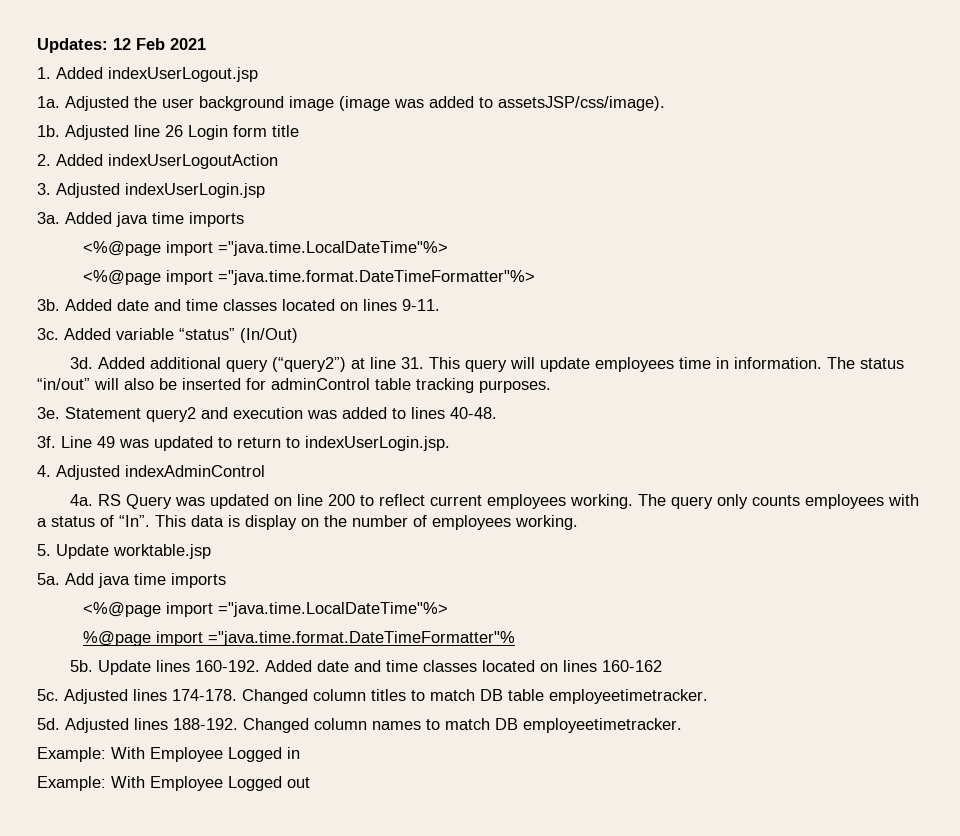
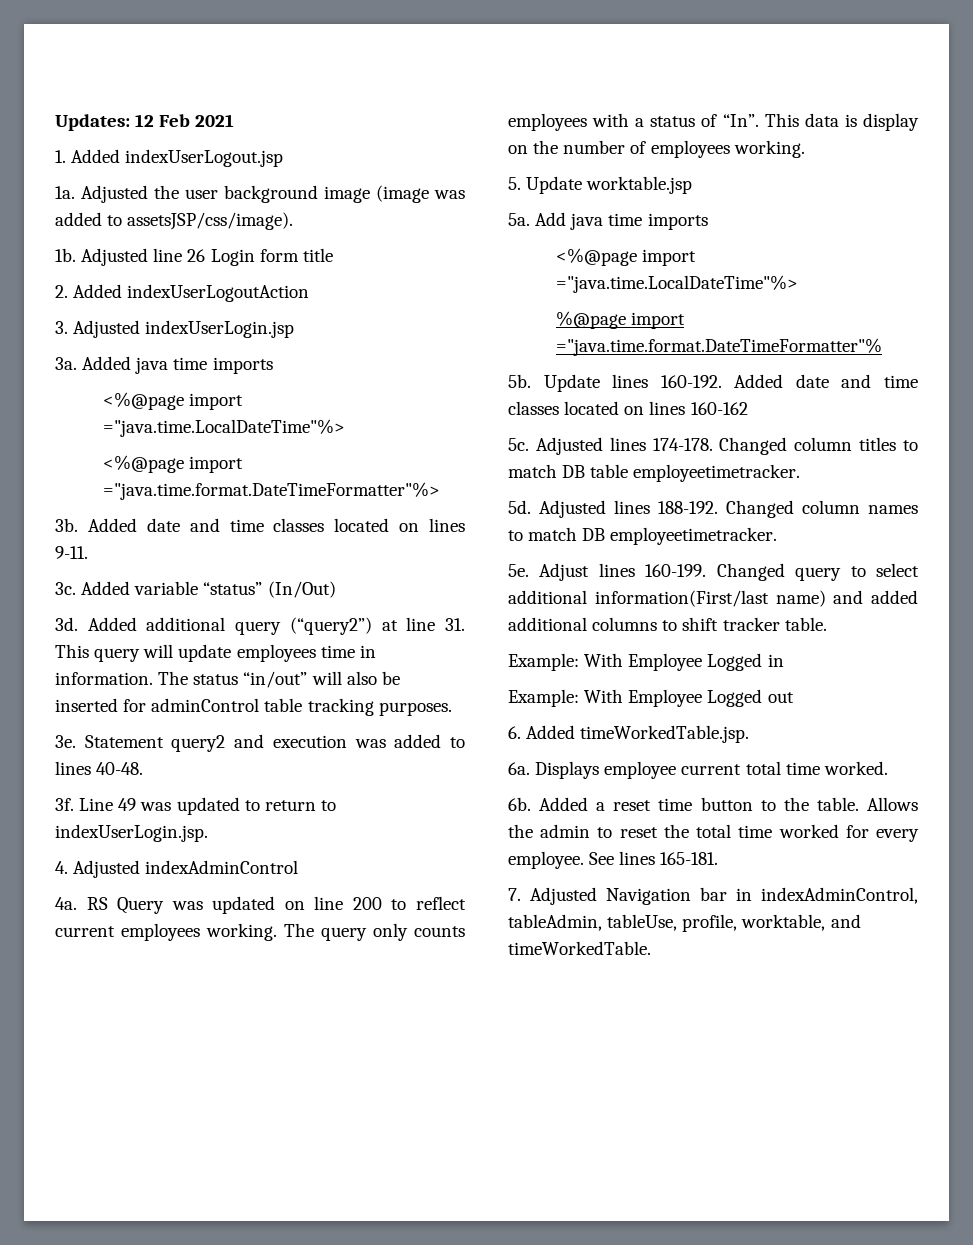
+ 5e. Adjust lines 160-199. Changed query to select additional information(First/last name) and added additional columns to shift tracker table.
+ 6. Added timeWorkedTable.jsp.
+ 6a. Displays employee current total time worked.
+ 6b. Added a reset time button to the table. Allows the admin to reset the total time worked for every employee. See lines 165-181.
+ 7. Adjusted Navigation bar in indexAdminControl, tableAdmin, tableUse, profile, worktable, and timeWorkedTable.

